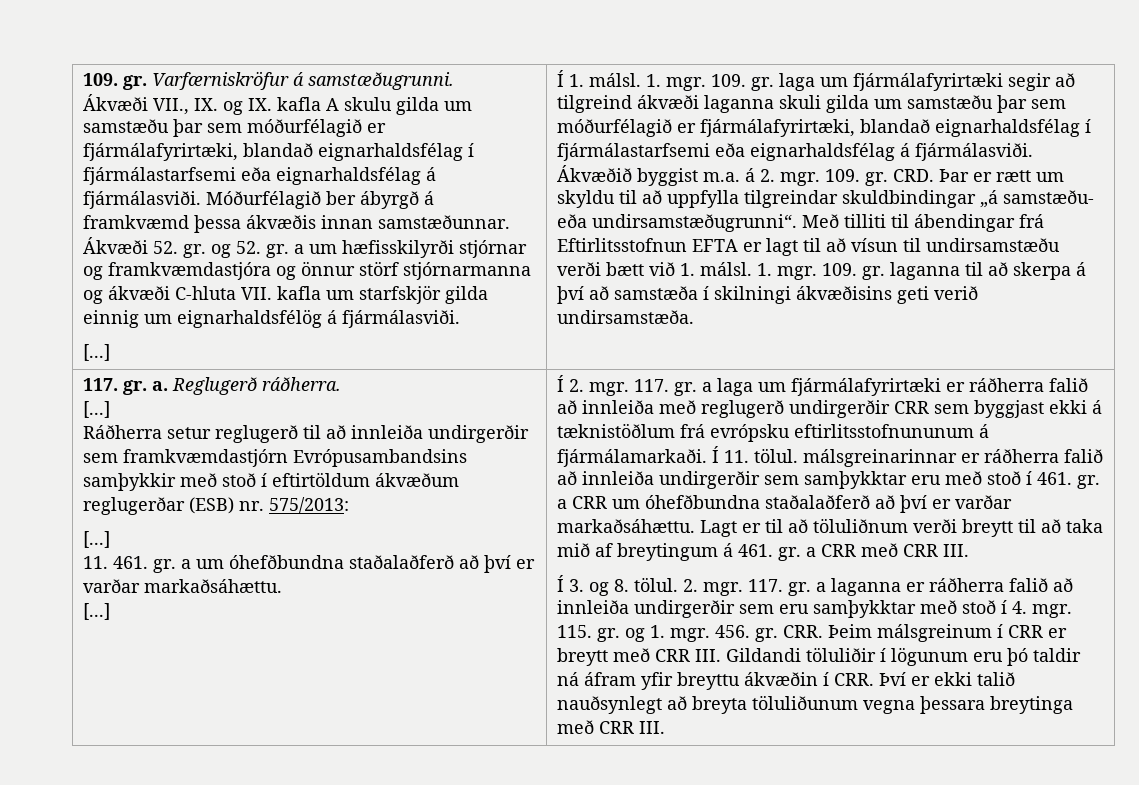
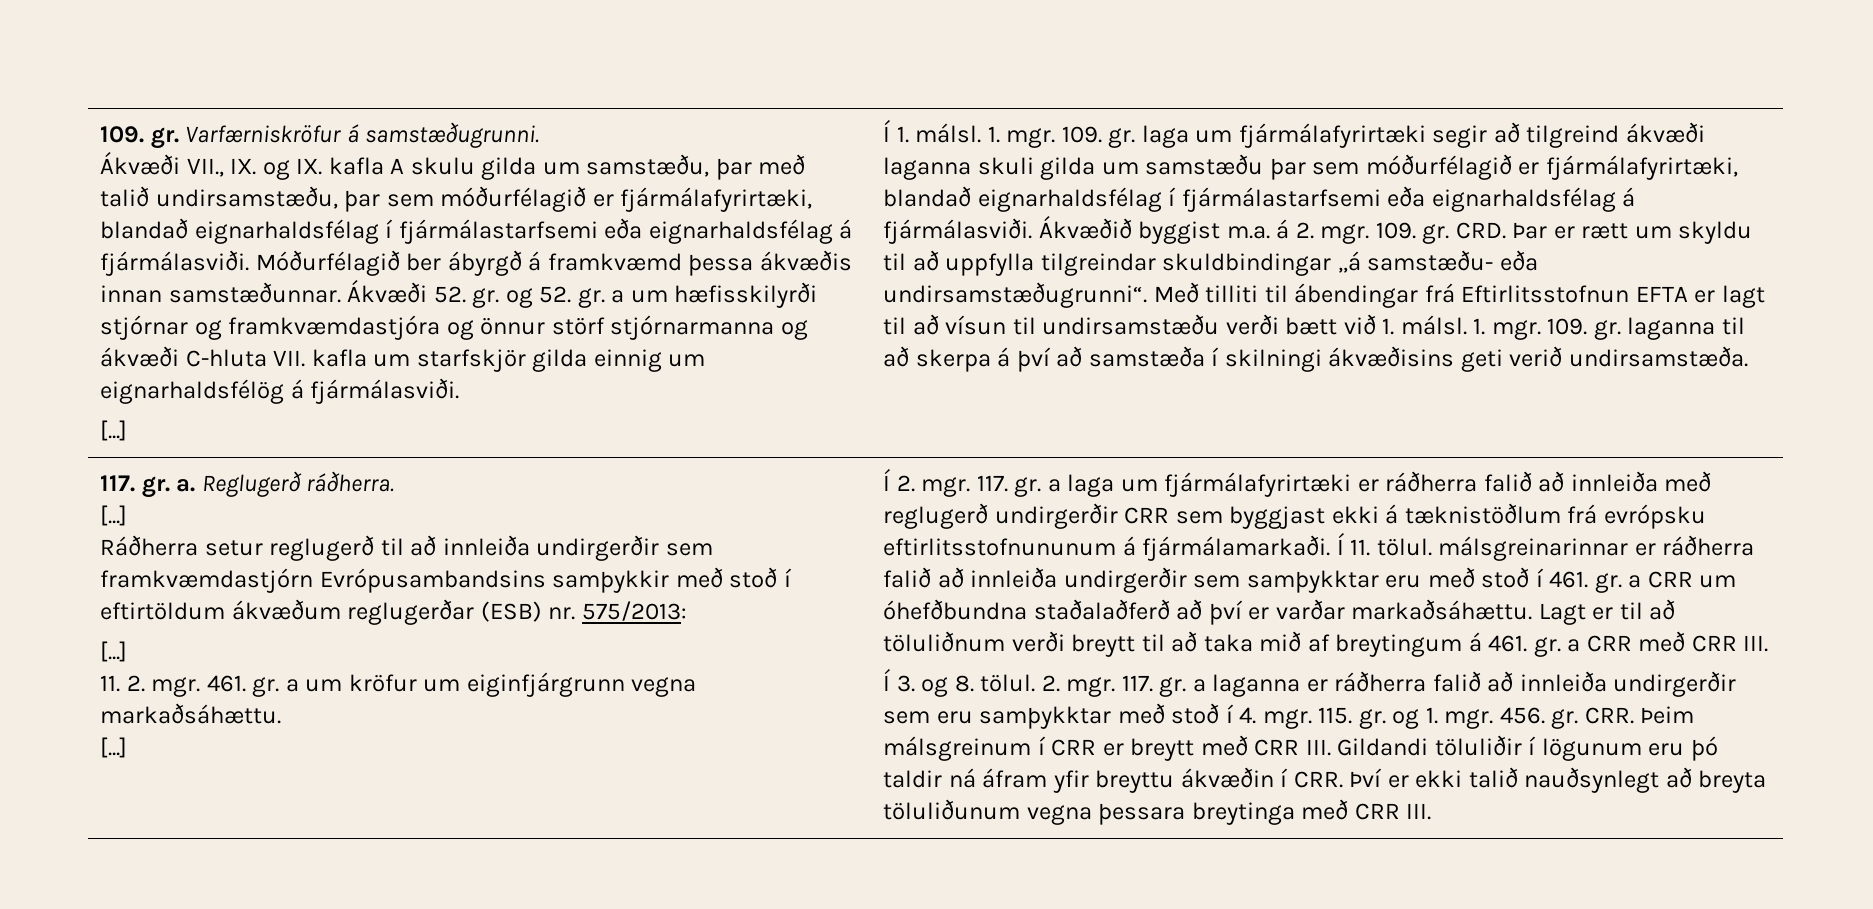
- Ákvæði VII., IX. og IX. kafla A skulu gilda um samstæðu þar sem móðurfélagið er fjármálafyrirtæki, blandað eignarhaldsfélag í fjármálastarfsemi eða eignarhaldsfélag á fjármálasviði.
+ Ákvæði VII., IX. og IX. kafla A skulu gilda um samstæðu, þar með talið undirsamstæðu, þar sem móðurfélagið er fjármálafyrirtæki, blandað eignarhaldsfélag í fjármálastarfsemi eða eignarhaldsfélag á fjármálasviði.
- 11. 461. gr. a um óhefðbundna staðalaðferð að því er varðar markaðsáhættu.
+ 11. 2. mgr. 461. gr. a um kröfur um eiginfjárgrunn vegna markaðsáhættu.

